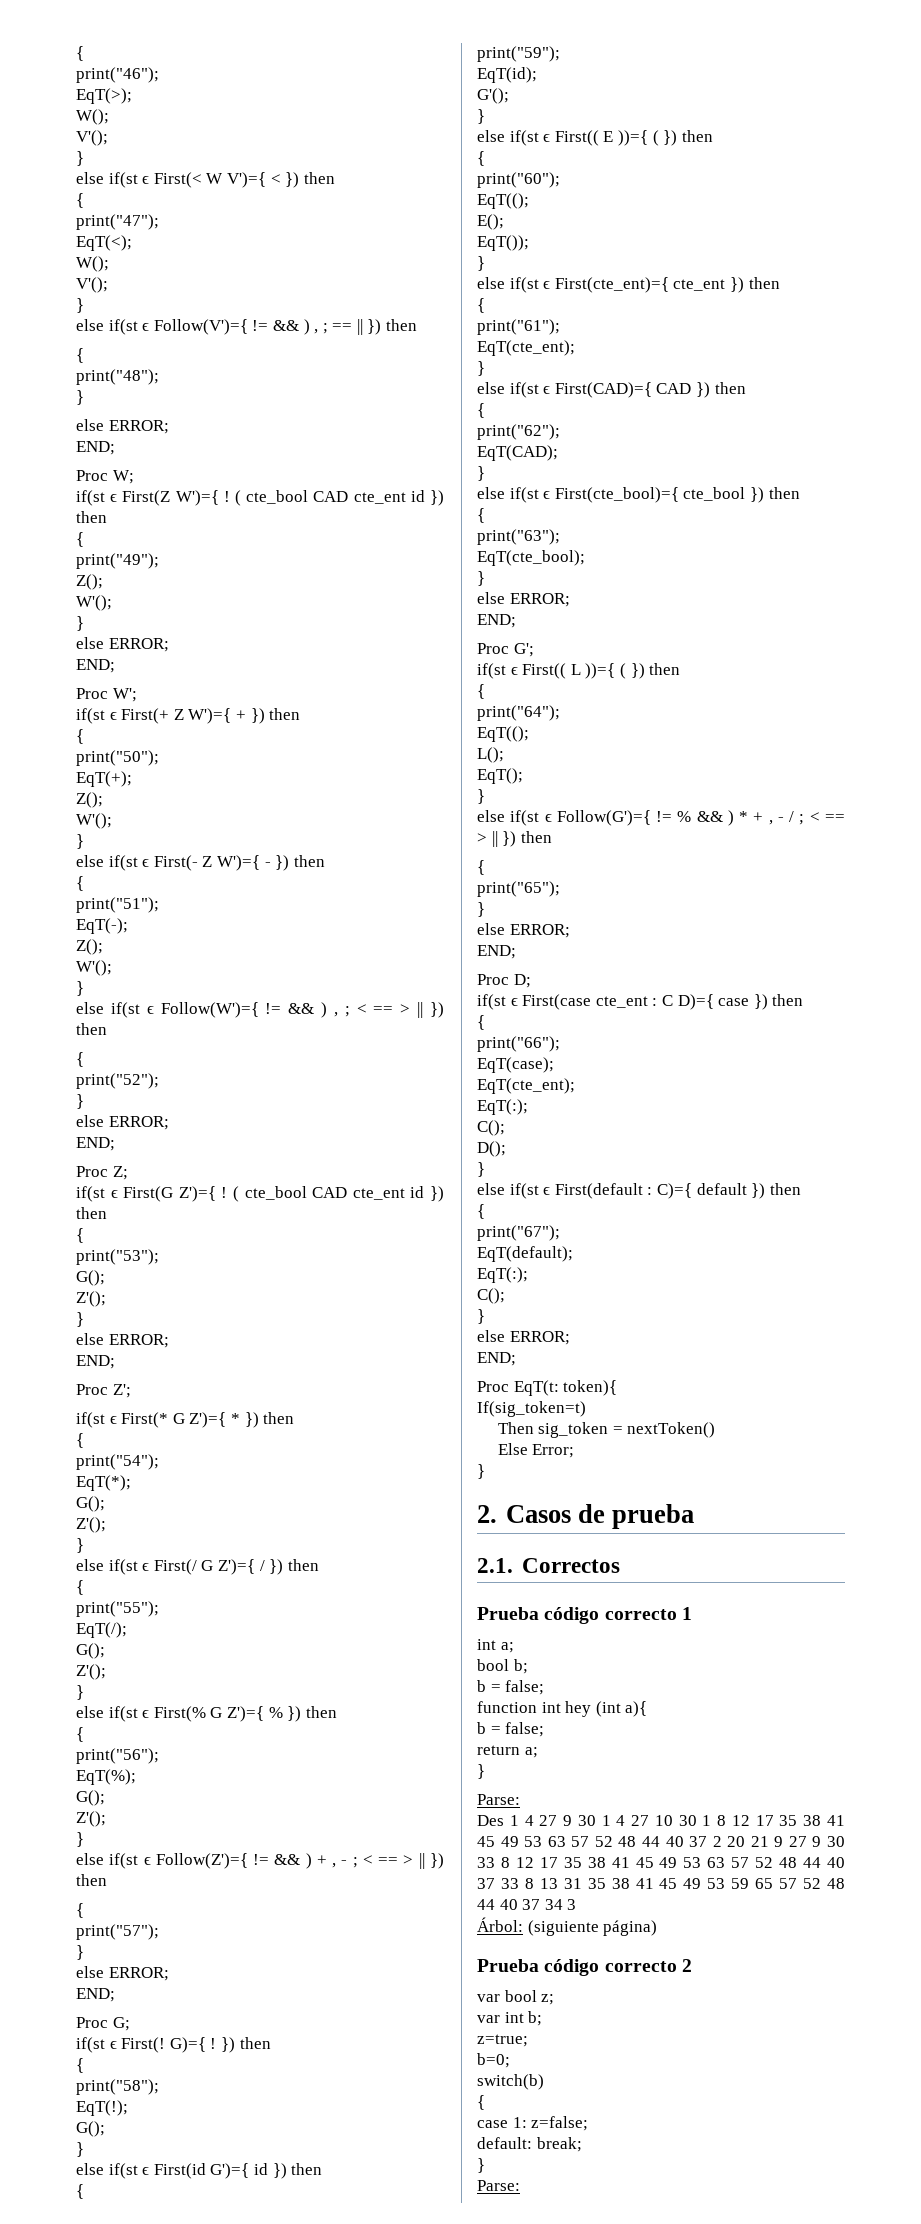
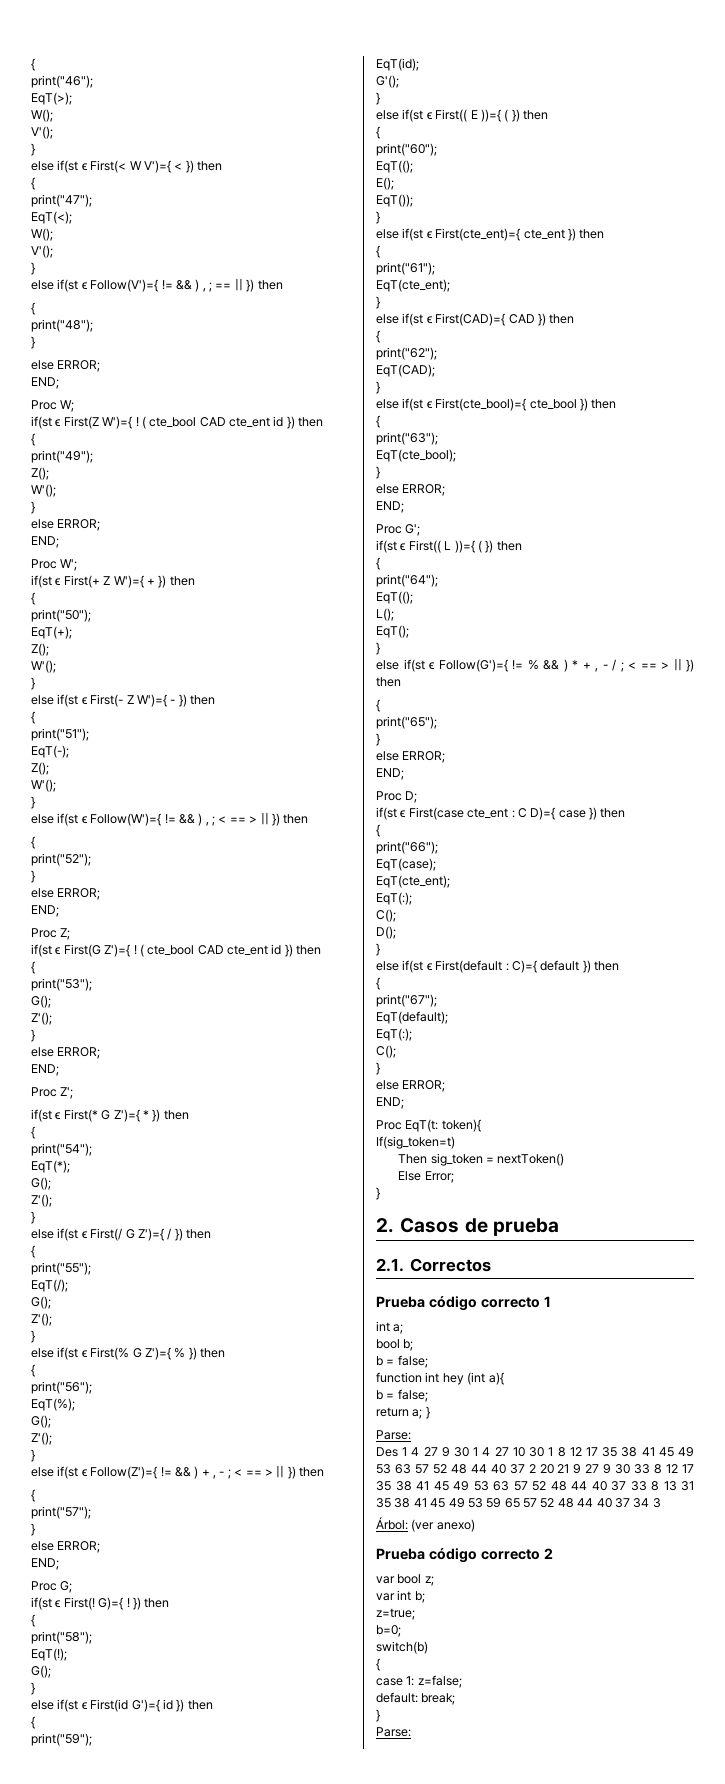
- return a;
- }
+ return a; }
- Árbol: (siguiente página)
+ Árbol: (ver anexo)

